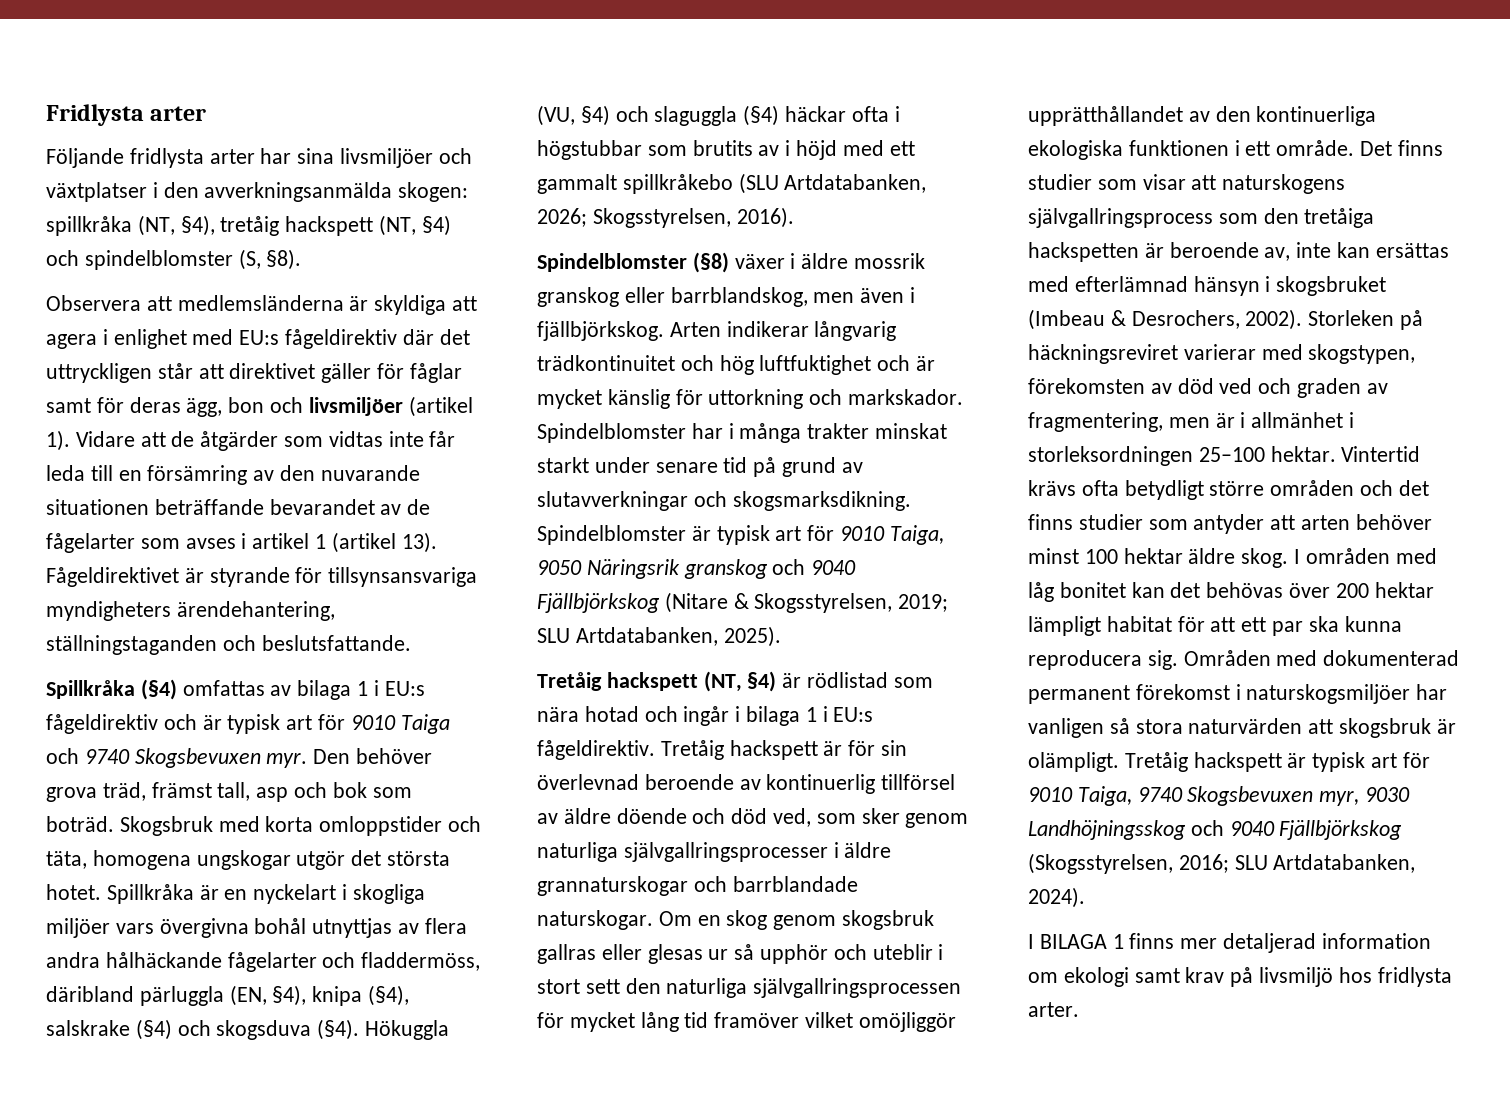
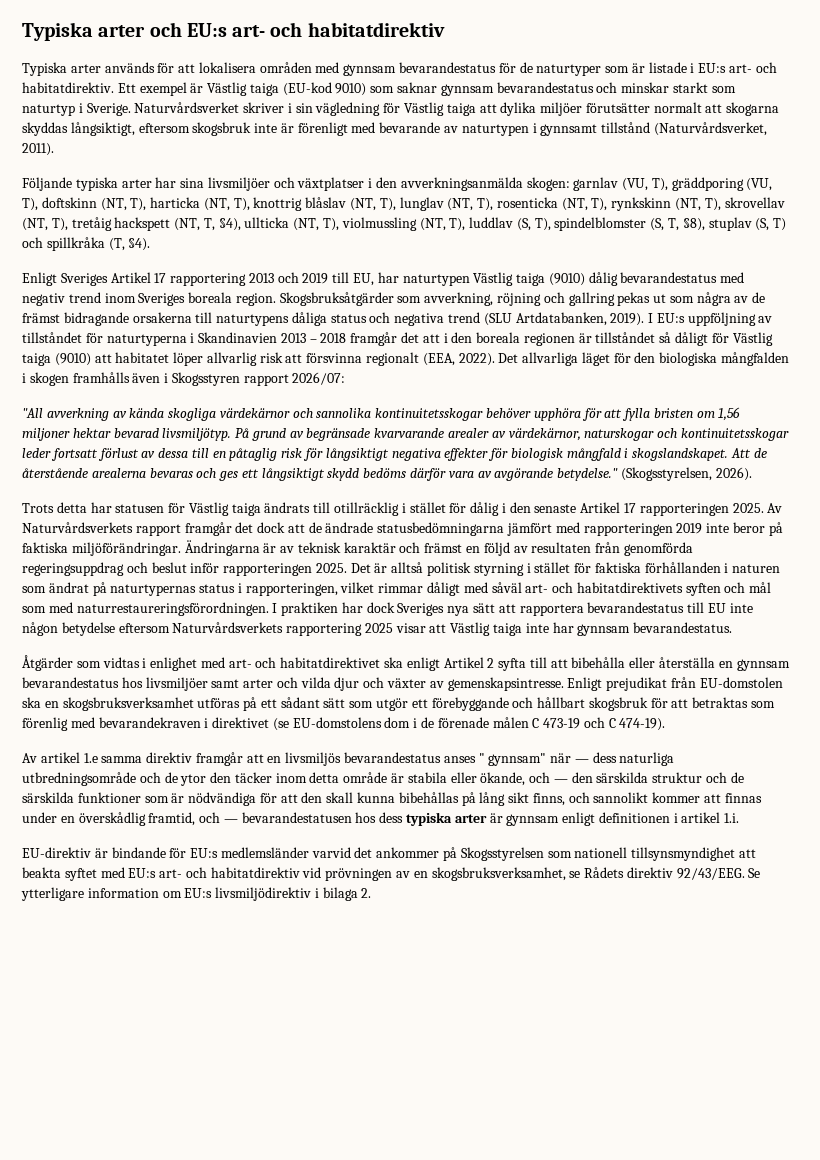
- Fridlysta arter
+ Typiska arter och EU:s art- och habitatdirektiv
+ Typiska arter används för att lokalisera områden med gynnsam bevarandestatus för de naturtyper som är listade i EU:s art- och habitatdirektiv. Ett exempel är Västlig taiga (EU-kod 9010) som saknar gynnsam bevarandestatus och minskar starkt som naturtyp i Sverige. Naturvårdsverket skriver i sin vägledning för Västlig taiga att dylika miljöer förutsätter normalt att skogarna skyddas långsiktigt, eftersom skogsbruk inte är förenligt med bevarande av naturtypen i gynnsamt tillstånd (Naturvårdsverket, 2011).
- Följande fridlysta arter har sina livsmiljöer och växtplatser i den avverkningsanmälda skogen: spillkråka (NT, §4), tretåig hackspett (NT, §4) och spindelblomster (S, §8).
- Observera att medlemsländerna är skyldiga att agera i enlighet med EU:s fågeldirektiv där det uttryckligen står att direktivet gäller för fåglar samt för deras ägg, bon och livsmiljöer (artikel 1). Vidare att de åtgärder som vidtas inte får leda till en försämring av den nuvarande situationen beträffande bevarandet av de fågelarter som avses i artikel 1 (artikel 13). Fågeldirektivet är styrande för tillsynsansvariga myndigheters ärendehantering, ställningstaganden och beslutsfattande.
- Spillkråka (§4) omfattas av bilaga 1 i EU:s fågeldirektiv och är typisk art för 9010 Taiga och 9740 Skogsbevuxen myr. Den behöver grova träd, främst tall, asp och bok som boträd. Skogsbruk med korta omloppstider och täta, homogena ungskogar utgör det största hotet. Spillkråka är en nyckelart i skogliga miljöer vars övergivna bohål utnyttjas av flera andra hålhäckande fågelarter och fladdermöss, däribland pärluggla (EN, §4), knipa (§4), salskrake (§4) och skogsduva (§4). Hökuggla (VU, §4) och slaguggla (§4) häckar ofta i högstubbar som brutits av i höjd med ett gammalt spillkråkebo (SLU Artdatabanken, 2026; Skogsstyrelsen, 2016).
- Spindelblomster (§8) växer i äldre mossrik granskog eller barrblandskog, men även i fjällbjörkskog. Arten indikerar långvarig trädkontinuitet och hög luftfuktighet och är mycket känslig för uttorkning och markskador. Spindelblomster har i många trakter minskat starkt under senare tid på grund av slutavverkningar och skogsmarksdikning. Spindelblomster är typisk art för 9010 Taiga, 9050 Näringsrik granskog och 9040 Fjällbjörkskog (Nitare & Skogsstyrelsen, 2019; SLU Artdatabanken, 2025).
- Tretåig hackspett (NT, §4) är rödlistad som nära hotad och ingår i bilaga 1 i EU:s fågeldirektiv. Tretåig hackspett är för sin överlevnad beroende av kontinuerlig tillförsel av äldre döende och död ved, som sker genom naturliga självgallringsprocesser i äldre grannaturskogar och barrblandade naturskogar. Om en skog genom skogsbruk gallras eller glesas ur så upphör och uteblir i stort sett den naturliga självgallringsprocessen för mycket lång tid framöver vilket omöjliggör upprätthållandet av den kontinuerliga ekologiska funktionen i ett område. Det finns studier som visar att naturskogens självgallringsprocess som den tretåiga hackspetten är beroende av, inte kan ersättas med efterlämnad hänsyn i skogsbruket (Imbeau & Desrochers, 2002). Storleken på häckningsreviret varierar med skogstypen, förekomsten av död ved och graden av fragmentering, men är i allmänhet i storleksordningen 25–100 hektar. Vintertid krävs ofta betydligt större områden och det finns studier som antyder att arten behöver minst 100 hektar äldre skog. I områden med låg bonitet kan det behövas över 200 hektar lämpligt habitat för att ett par ska kunna reproducera sig. Områden med dokumenterad permanent förekomst i naturskogsmiljöer har vanligen så stora naturvärden att skogsbruk är olämpligt. Tretåig hackspett är typisk art för 9010 Taiga, 9740 Skogsbevuxen myr, 9030 Landhöjningsskog och 9040 Fjällbjörkskog (Skogsstyrelsen, 2016; SLU Artdatabanken, 2024).
- I BILAGA 1 finns mer detaljerad information om ekologi samt krav på livsmiljö hos fridlysta arter.
+ Följande typiska arter har sina livsmiljöer och växtplatser i den avverkningsanmälda skogen: garnlav (VU, T), gräddporing (VU, T), doftskinn (NT, T), harticka (NT, T), knottrig blåslav (NT, T), lunglav (NT, T), rosenticka (NT, T), rynkskinn (NT, T), skrovellav (NT, T), tretåig hackspett (NT, T, §4), ullticka (NT, T), violmussling (NT, T), luddlav (S, T), spindelblomster (S, T, §8), stuplav (S, T) och spillkråka (T, §4).
+ Enligt Sveriges Artikel 17 rapportering 2013 och 2019 till EU, har naturtypen Västlig taiga (9010) dålig bevarandestatus med negativ trend inom Sveriges boreala region. Skogsbruksåtgärder som avverkning, röjning och gallring pekas ut som några av de främst bidragande orsakerna till naturtypens dåliga status och negativa trend (SLU Artdatabanken, 2019). I EU:s uppföljning av tillståndet för naturtyperna i Skandinavien 2013 – 2018 framgår det att i den boreala regionen är tillståndet så dåligt för Västlig taiga (9010) att habitatet löper allvarlig risk att försvinna regionalt (EEA, 2022). Det allvarliga läget för den biologiska mångfalden i skogen framhålls även i Skogsstyren rapport 2026/07:
+ "All avverkning av kända skogliga värdekärnor och sannolika kontinuitetsskogar behöver upphöra för att fylla bristen om 1,56 miljoner hektar bevarad livsmiljötyp. På grund av begränsade kvarvarande arealer av värdekärnor, naturskogar och kontinuitetsskogar leder fortsatt förlust av dessa till en påtaglig risk för långsiktigt negativa effekter för biologisk mångfald i skogslandskapet. Att de återstående arealerna bevaras och ges ett långsiktigt skydd bedöms därför vara av avgörande betydelse." (Skogsstyrelsen, 2026).
+ Trots detta har statusen för Västlig taiga ändrats till otillräcklig i stället för dålig i den senaste Artikel 17 rapporteringen 2025. Av Naturvårdsverkets rapport framgår det dock att de ändrade statusbedömningarna jämfört med rapporteringen 2019 inte beror på faktiska miljöförändringar. Ändringarna är av teknisk karaktär och främst en följd av resultaten från genomförda regeringsuppdrag och beslut inför rapporteringen 2025. Det är alltså politisk styrning i stället för faktiska förhållanden i naturen som ändrat på naturtypernas status i rapporteringen, vilket rimmar dåligt med såväl art- och habitatdirektivets syften och mål som med naturrestaureringsförordningen. I praktiken har dock Sveriges nya sätt att rapportera bevarandestatus till EU inte någon betydelse eftersom Naturvårdsverkets rapportering 2025 visar att Västlig taiga inte har gynnsam bevarandestatus.
+ Åtgärder som vidtas i enlighet med art- och habitatdirektivet ska enligt Artikel 2 syfta till att bibehålla eller återställa en gynnsam bevarandestatus hos livsmiljöer samt arter och vilda djur och växter av gemenskapsintresse. Enligt prejudikat från EU-domstolen ska en skogsbruksverksamhet utföras på ett sådant sätt som utgör ett förebyggande och hållbart skogsbruk för att betraktas som förenlig med bevarandekraven i direktivet (se EU-domstolens dom i de förenade målen C 473-19 och C 474-19).
+ Av artikel 1.e samma direktiv framgår att en livsmiljös bevarandestatus anses " gynnsam" när — dess naturliga utbredningsområde och de ytor den täcker inom detta område är stabila eller ökande, och — den särskilda struktur och de särskilda funktioner som är nödvändiga för att den skall kunna bibehållas på lång sikt finns, och sannolikt kommer att finnas under en överskådlig framtid, och — bevarandestatusen hos dess typiska arter är gynnsam enligt definitionen i artikel 1.i.
+ EU-direktiv är bindande för EU:s medlemsländer varvid det ankommer på Skogsstyrelsen som nationell tillsynsmyndighet att beakta syftet med EU:s art- och habitatdirektiv vid prövningen av en skogsbruksverksamhet, se Rådets direktiv 92/43/EEG. Se ytterligare information om EU:s livsmiljödirektiv i bilaga 2.

